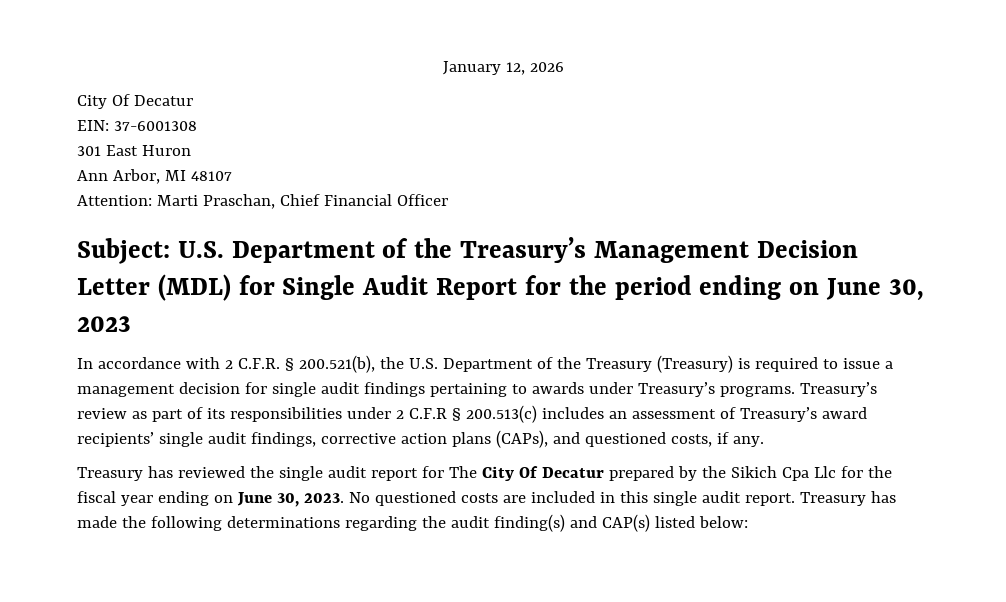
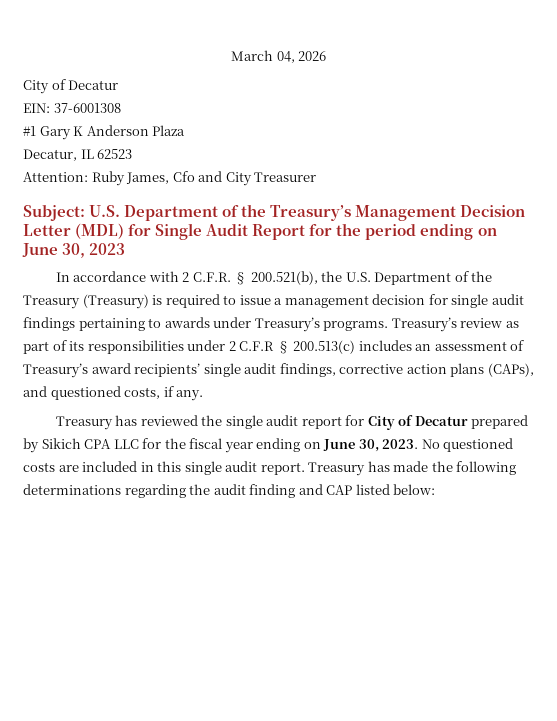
- January 12, 2026
- City Of Decatur
+ March 04, 2026
+ City of Decatur
- 301 East Huron
- Ann Arbor, MI 48107
- Attention: Marti Praschan, Chief Financial Officer
+ #1 Gary K Anderson Plaza
+ Decatur, IL 62523
+ Attention: Ruby James, Cfo and City Treasurer
- Treasury has reviewed the single audit report for The City Of Decatur prepared by the Sikich Cpa Llc for the fiscal year ending on June 30, 2023.
+ Treasury has reviewed the single audit report for City of Decatur prepared by Sikich CPA LLC for the fiscal year ending on June 30, 2023.
- Treasury has made the following determinations regarding the audit finding(s) and CAP(s) listed below:
+ Treasury has made the following determinations regarding the audit finding and CAP listed below:

